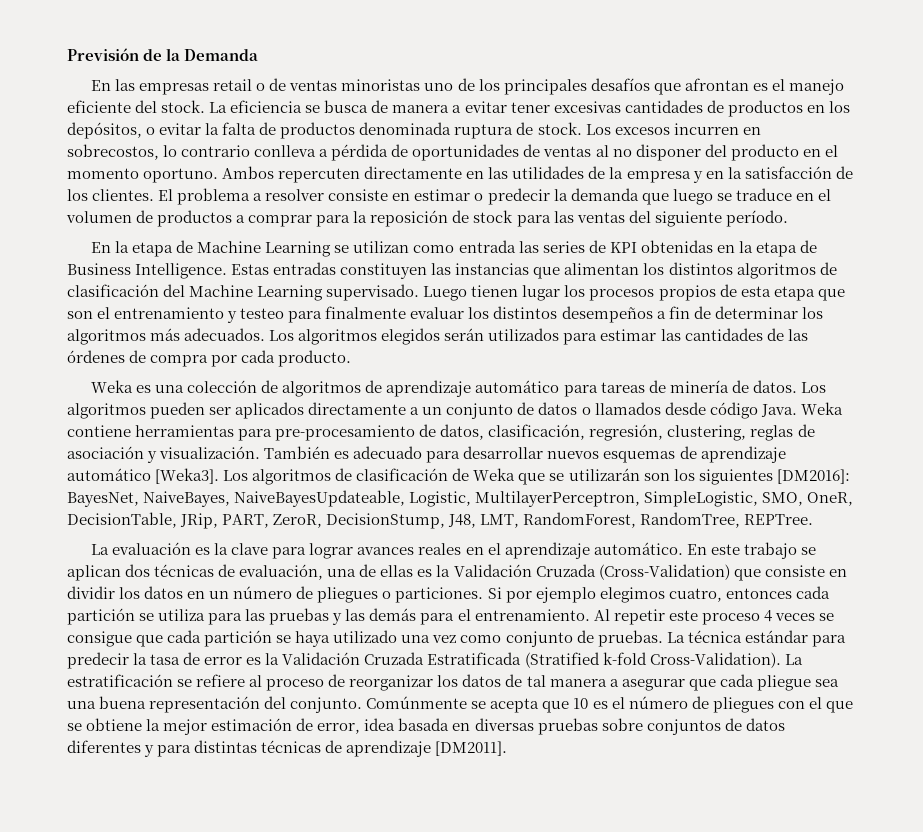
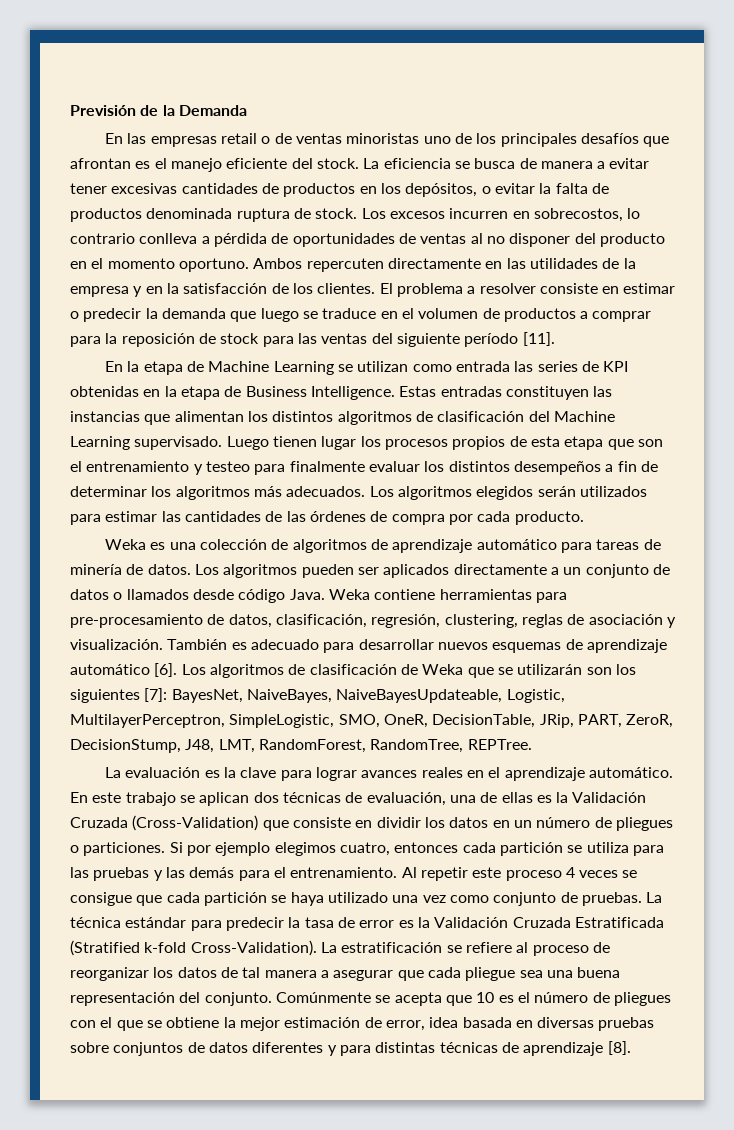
- El problema a resolver consiste en estimar o predecir la demanda que luego se traduce en el volumen de productos a comprar para la reposición de stock para las ventas del siguiente período.
+ El problema a resolver consiste en estimar o predecir la demanda que luego se traduce en el volumen de productos a comprar para la reposición de stock para las ventas del siguiente período [11].
- También es adecuado para desarrollar nuevos esquemas de aprendizaje automático [Weka3].
+ También es adecuado para desarrollar nuevos esquemas de aprendizaje automático [6].
- Los algoritmos de clasificación de Weka que se utilizarán son los siguientes [DM2016]: BayesNet, NaiveBayes, NaiveBayesUpdateable, Logistic, MultilayerPerceptron, SimpleLogistic, SMO, OneR, DecisionTable, JRip, PART, ZeroR, DecisionStump, J48, LMT, RandomForest, RandomTree, REPTree.
+ Los algoritmos de clasificación de Weka que se utilizarán son los siguientes [7]: BayesNet, NaiveBayes, NaiveBayesUpdateable, Logistic, MultilayerPerceptron, SimpleLogistic, SMO, OneR, DecisionTable, JRip, PART, ZeroR, DecisionStump, J48, LMT, RandomForest, RandomTree, REPTree.
- Comúnmente se acepta que 10 es el número de pliegues con el que se obtiene la mejor estimación de error, idea basada en diversas pruebas sobre conjuntos de datos diferentes y para distintas técnicas de aprendizaje [DM2011].
+ Comúnmente se acepta que 10 es el número de pliegues con el que se obtiene la mejor estimación de error, idea basada en diversas pruebas sobre conjuntos de datos diferentes y para distintas técnicas de aprendizaje [8].

